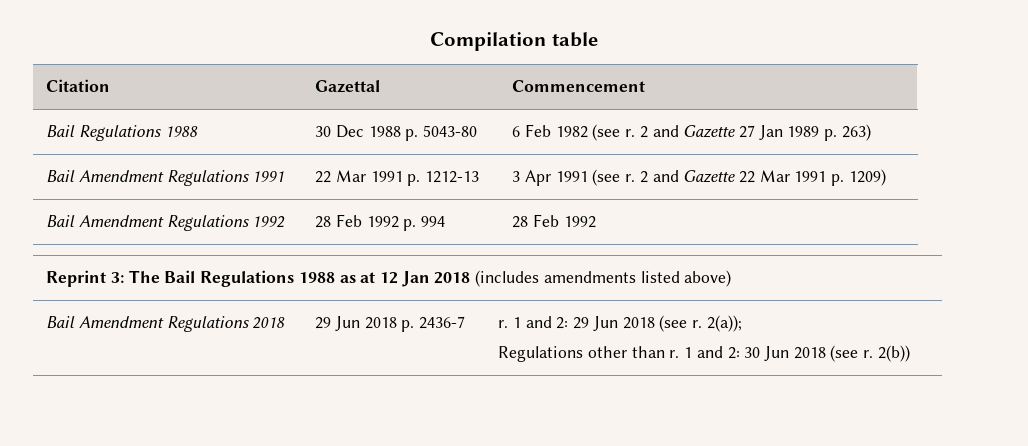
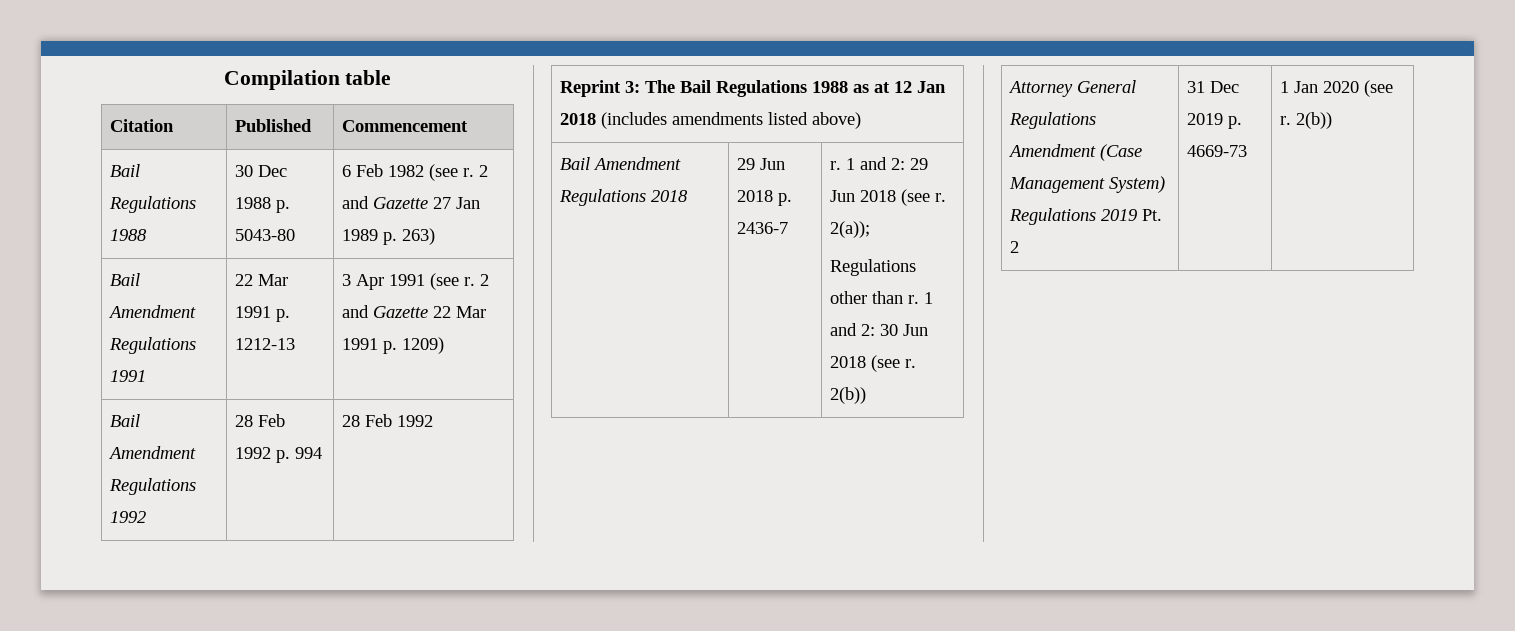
- Citation | Gazettal | Commencement
+ Citation | Published | Commencement
+ Attorney General Regulations Amendment (Case Management System) Regulations 2019 Pt. 2 | 31 Dec 2019 p. 4669-73 | 1 Jan 2020 (see r. 2(b))

